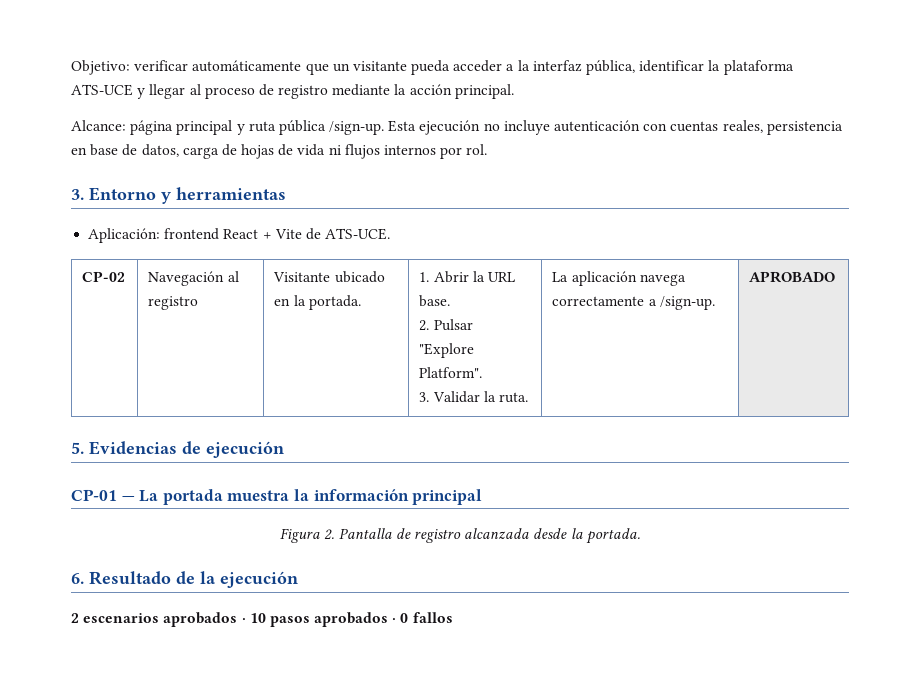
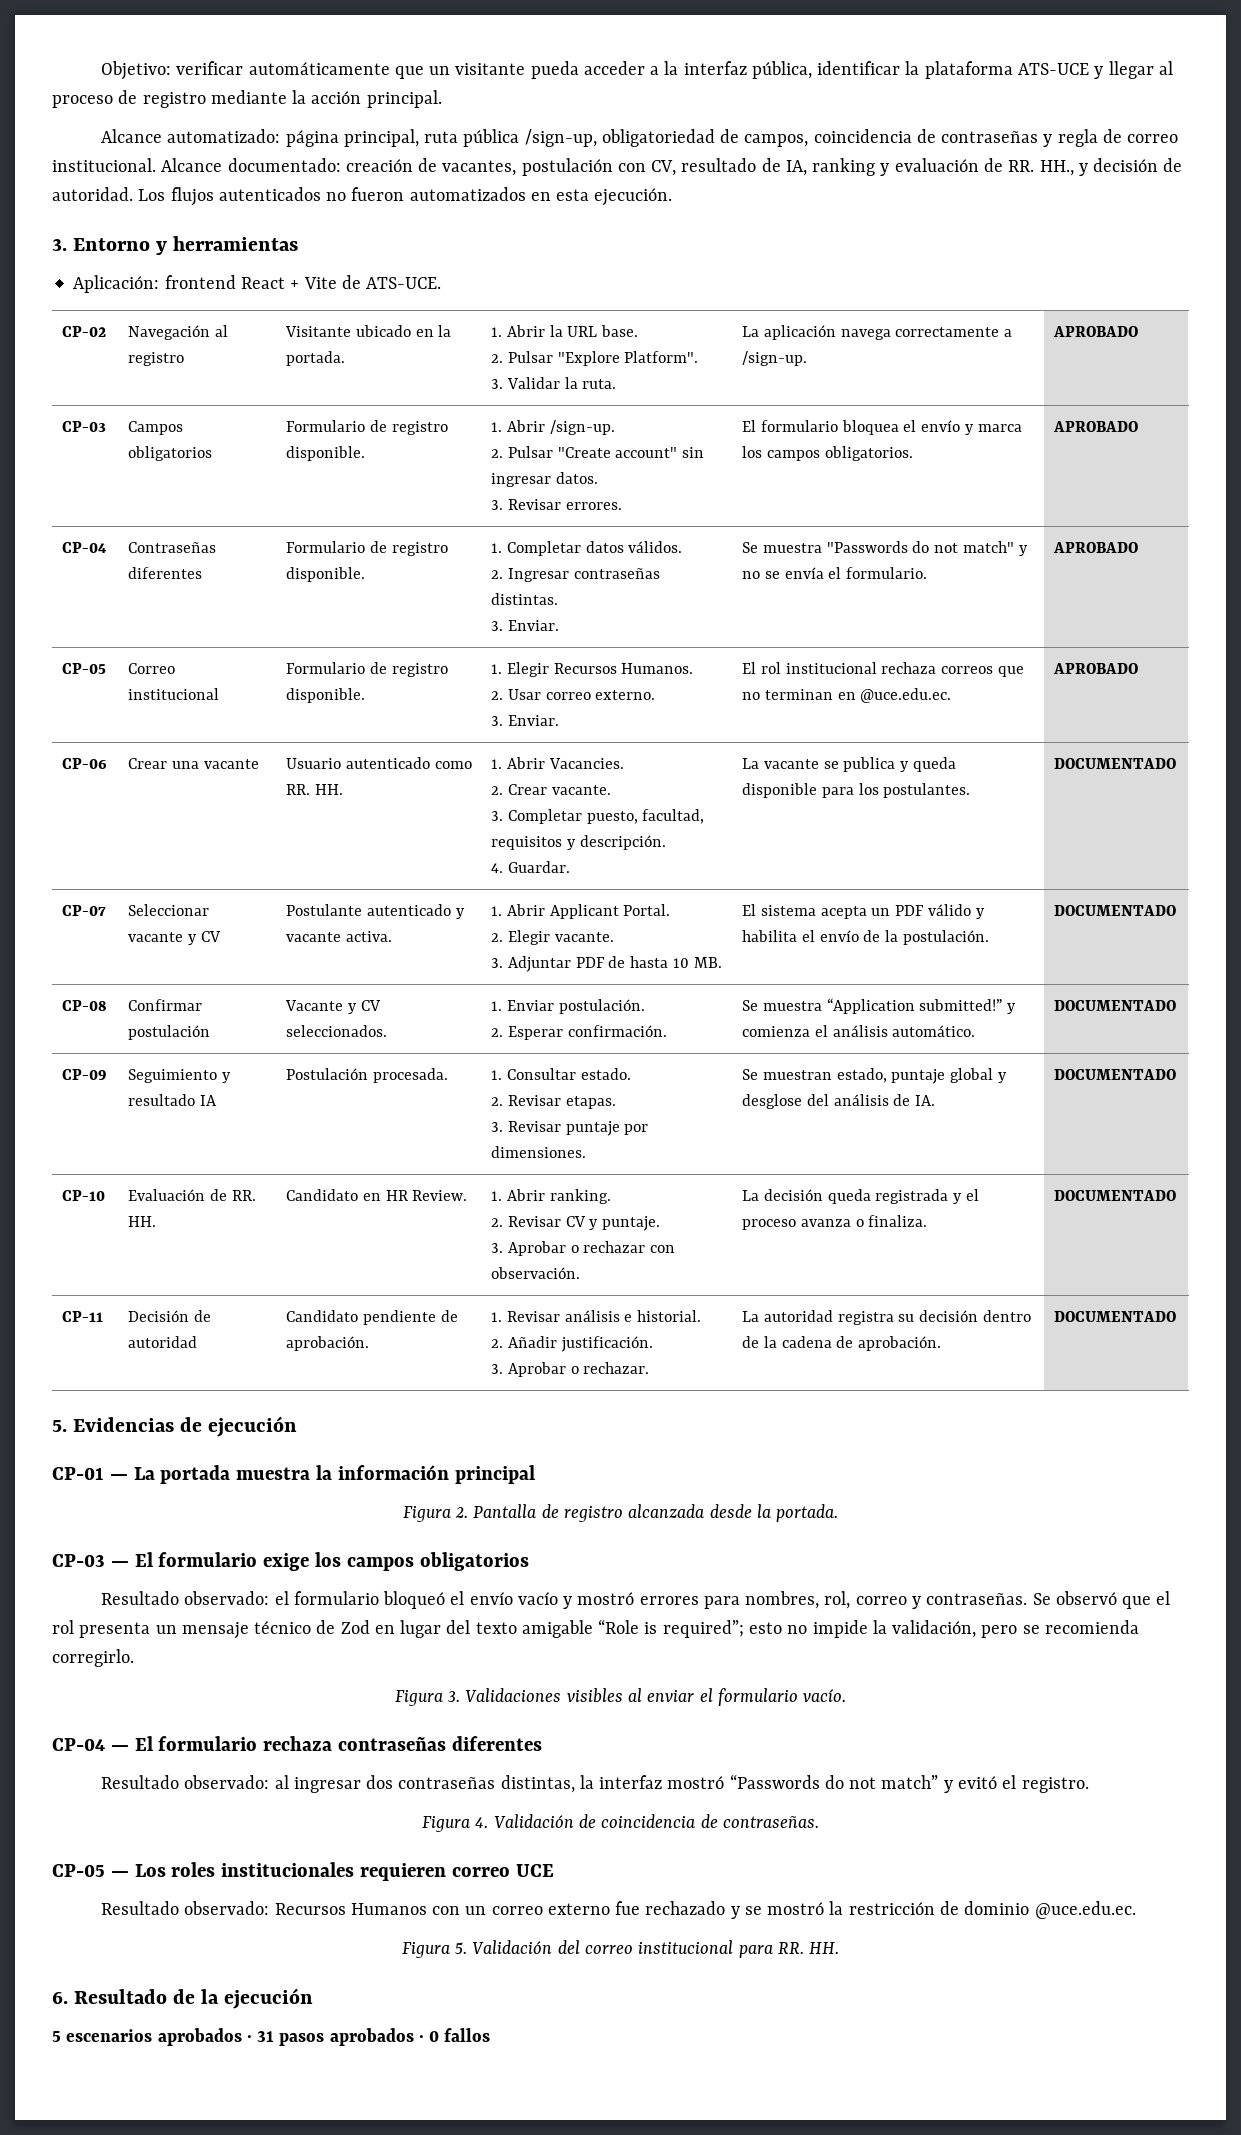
- Alcance: página principal y ruta pública /sign-up. Esta ejecución no incluye autenticación con cuentas reales, persistencia en base de datos, carga de hojas de vida ni flujos internos por rol.
+ Alcance automatizado: página principal, ruta pública /sign-up, obligatoriedad de campos, coincidencia de contraseñas y regla de correo institucional. Alcance documentado: creación de vacantes, postulación con CV, resultado de IA, ranking y evaluación de RR. HH., y decisión de autoridad. Los flujos autenticados no fueron automatizados en esta ejecución.
+ CP-03 | Campos obligatorios | Formulario de registro disponible. | 1. Abrir /sign-up.
+ 2. Pulsar "Create account" sin ingresar datos.
+ 3. Revisar errores. | El formulario bloquea el envío y marca los campos obligatorios. | APROBADO
+ CP-04 | Contraseñas diferentes | Formulario de registro disponible. | 1. Completar datos válidos.
+ 2. Ingresar contraseñas distintas.
+ 3. Enviar. | Se muestra "Passwords do not match" y no se envía el formulario. | APROBADO
+ CP-05 | Correo institucional | Formulario de registro disponible. | 1. Elegir Recursos Humanos.
+ 2. Usar correo externo.
+ 3. Enviar. | El rol institucional rechaza correos que no terminan en @uce.edu.ec. | APROBADO
+ CP-06 | Crear una vacante | Usuario autenticado como RR. HH. | 1. Abrir Vacancies.
+ 2. Crear vacante.
+ 3. Completar puesto, facultad, requisitos y descripción.
+ 4. Guardar. | La vacante se publica y queda disponible para los postulantes. | DOCUMENTADO
+ CP-07 | Seleccionar vacante y CV | Postulante autenticado y vacante activa. | 1. Abrir Applicant Portal.
+ 2. Elegir vacante.
+ 3. Adjuntar PDF de hasta 10 MB. | El sistema acepta un PDF válido y habilita el envío de la postulación. | DOCUMENTADO
+ CP-08 | Confirmar postulación | Vacante y CV seleccionados. | 1. Enviar postulación.
+ 2. Esperar confirmación. | Se muestra “Application submitted!” y comienza el análisis automático. | DOCUMENTADO
+ CP-09 | Seguimiento y resultado IA | Postulación procesada. | 1. Consultar estado.
+ 2. Revisar etapas.
+ 3. Revisar puntaje por dimensiones. | Se muestran estado, puntaje global y desglose del análisis de IA. | DOCUMENTADO
+ CP-10 | Evaluación de RR. HH. | Candidato en HR Review. | 1. Abrir ranking.
+ 2. Revisar CV y puntaje.
+ 3. Aprobar o rechazar con observación. | La decisión queda registrada y el proceso avanza o finaliza. | DOCUMENTADO
+ CP-11 | Decisión de autoridad | Candidato pendiente de aprobación. | 1. Revisar análisis e historial.
+ 2. Añadir justificación.
+ 3. Aprobar o rechazar. | La autoridad registra su decisión dentro de la cadena de aprobación. | DOCUMENTADO
+ CP-03 — El formulario exige los campos obligatorios
+ Resultado observado: el formulario bloqueó el envío vacío y mostró errores para nombres, rol, correo y contraseñas. Se observó que el rol presenta un mensaje técnico de Zod en lugar del texto amigable “Role is required”; esto no impide la validación, pero se recomienda corregirlo.
+ Figura 3. Validaciones visibles al enviar el formulario vacío.
+ CP-04 — El formulario rechaza contraseñas diferentes
+ Resultado observado: al ingresar dos contraseñas distintas, la interfaz mostró “Passwords do not match” y evitó el registro.
+ Figura 4. Validación de coincidencia de contraseñas.
+ CP-05 — Los roles institucionales requieren correo UCE
+ Resultado observado: Recursos Humanos con un correo externo fue rechazado y se mostró la restricción de dominio @uce.edu.ec.
+ Figura 5. Validación del correo institucional para RR. HH.
- 2 escenarios aprobados · 10 pasos aprobados · 0 fallos
+ 5 escenarios aprobados · 31 pasos aprobados · 0 fallos

